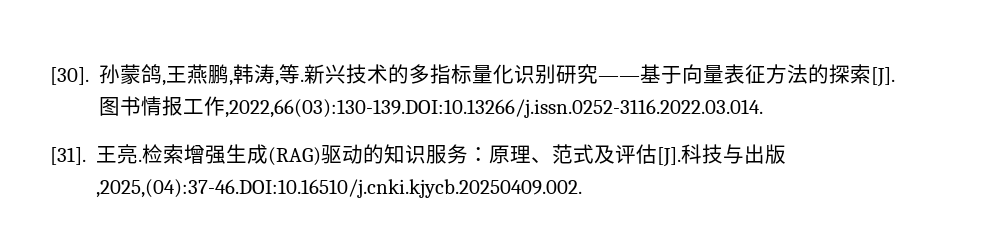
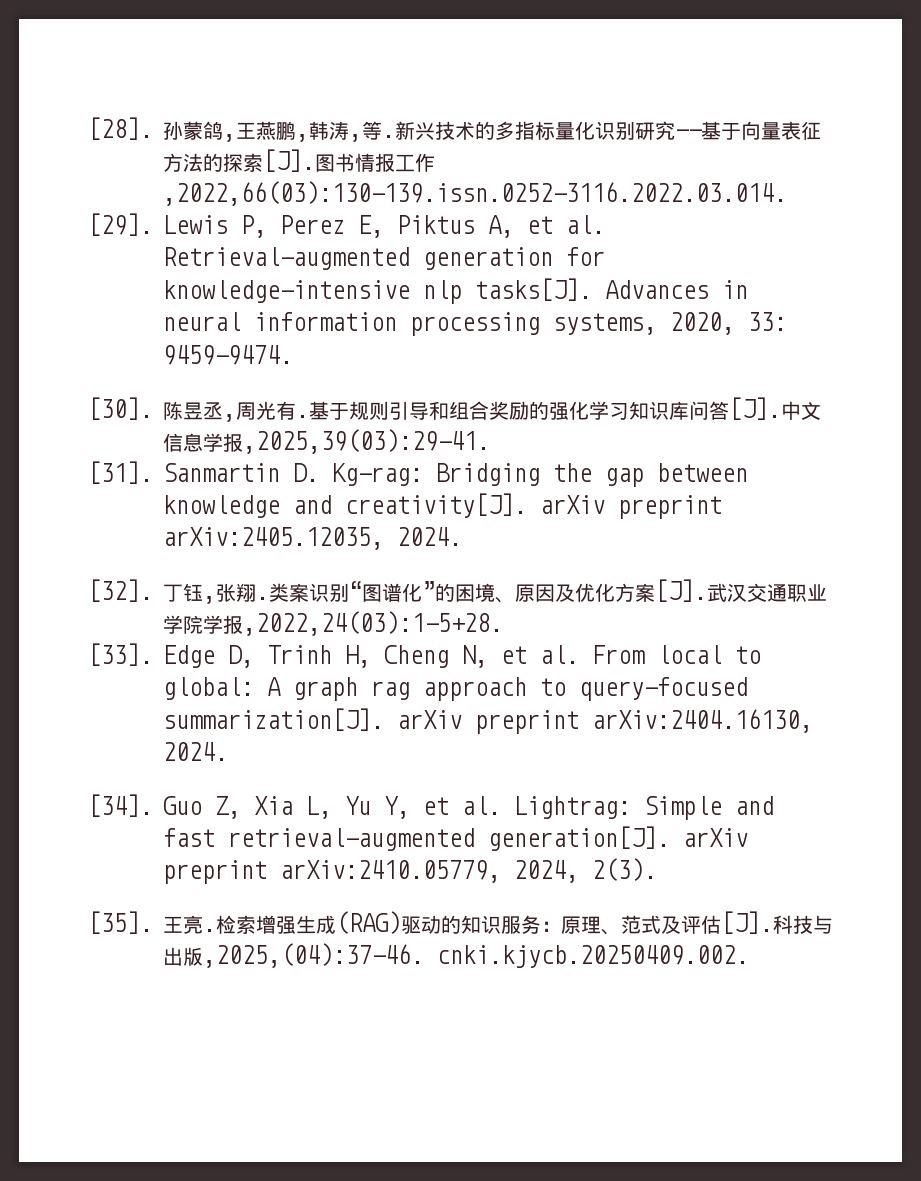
- [30].
+ [28].
- 新兴技术的多指标量化识别研究——基于向量表征方法的探索[J].图书情报工作,2022,66(03):130-139.DOI:10.13266/j.issn.0252-3116.2022.03.014.
- [31].
+ 新兴技术的多指标量化识别研究——基于向量表征方法的探索[J].图书情报工作,2022,66(03):130-139.issn.0252-3116.2022.03.014.
+ [29]. Lewis P, Perez E, Piktus A, et al. Retrieval-augmented generation for knowledge-intensive nlp tasks[J]. Advances in neural information processing systems, 2020, 33: 9459-9474.
+ [30].陈昱丞,周光有.基于规则引导和组合奖励的强化学习知识库问答[J].中文信息学报,2025,39(03):29-41.
+ [31]. Sanmartin D. Kg-rag: Bridging the gap between knowledge and creativity[J]. arXiv preprint arXiv:2405.12035, 2024.
+ [32].丁钰,张翔.类案识别“图谱化”的困境、原因及优化方案[J].武汉交通职业学院学报,2022,24(03):1-5+28.
+ [33]. Edge D, Trinh H, Cheng N, et al. From local to global: A graph rag approach to query-focused summarization[J]. arXiv preprint arXiv:2404.16130, 2024.
+ [34]. Guo Z, Xia L, Yu Y, et al. Lightrag: Simple and fast retrieval-augmented generation[J]. arXiv preprint arXiv:2410.05779, 2024, 2(3).
+ [35].
- 检索增强生成(RAG)驱动的知识服务：原理、范式及评估[J].科技与出版,2025,(04):37-46.DOI:10.16510/j.cnki.kjycb.20250409.002.
+ 检索增强生成(RAG)驱动的知识服务：原理、范式及评估[J].科技与出版,2025,(04):37-46. cnki.kjycb.20250409.002.

